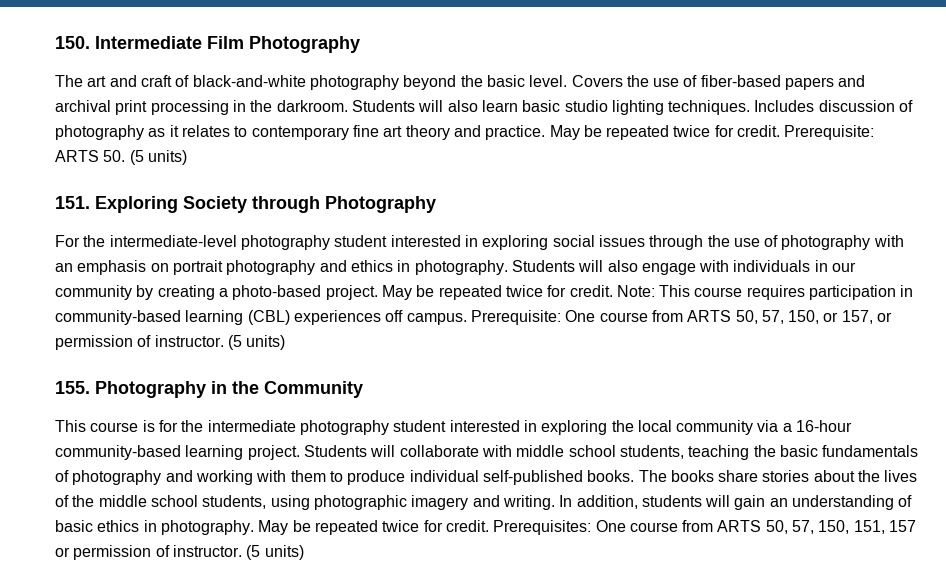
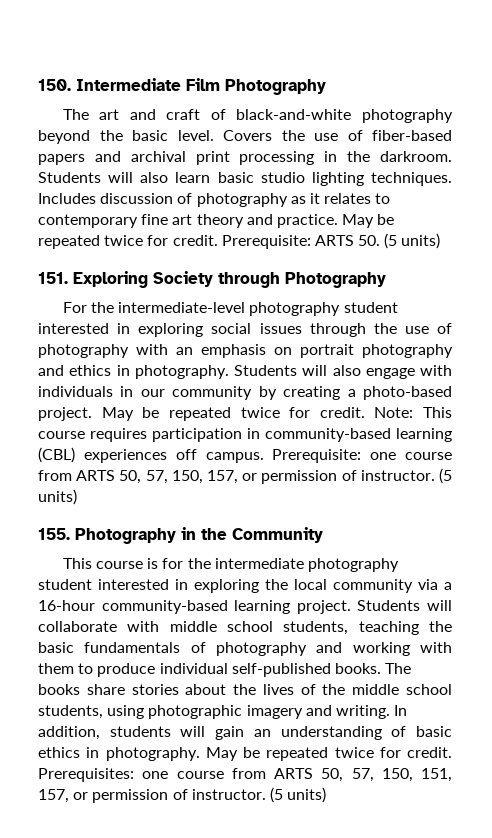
- Prerequisite: One course from ARTS 50, 57, 150, or 157, or permission of instructor.
+ Prerequisite: one course from ARTS 50, 57, 150, 157, or permission of instructor.
- Prerequisites: One course from ARTS 50, 57, 150, 151, 157 or permission of instructor.
+ Prerequisites: one course from ARTS 50, 57, 150, 151, 157, or permission of instructor.

